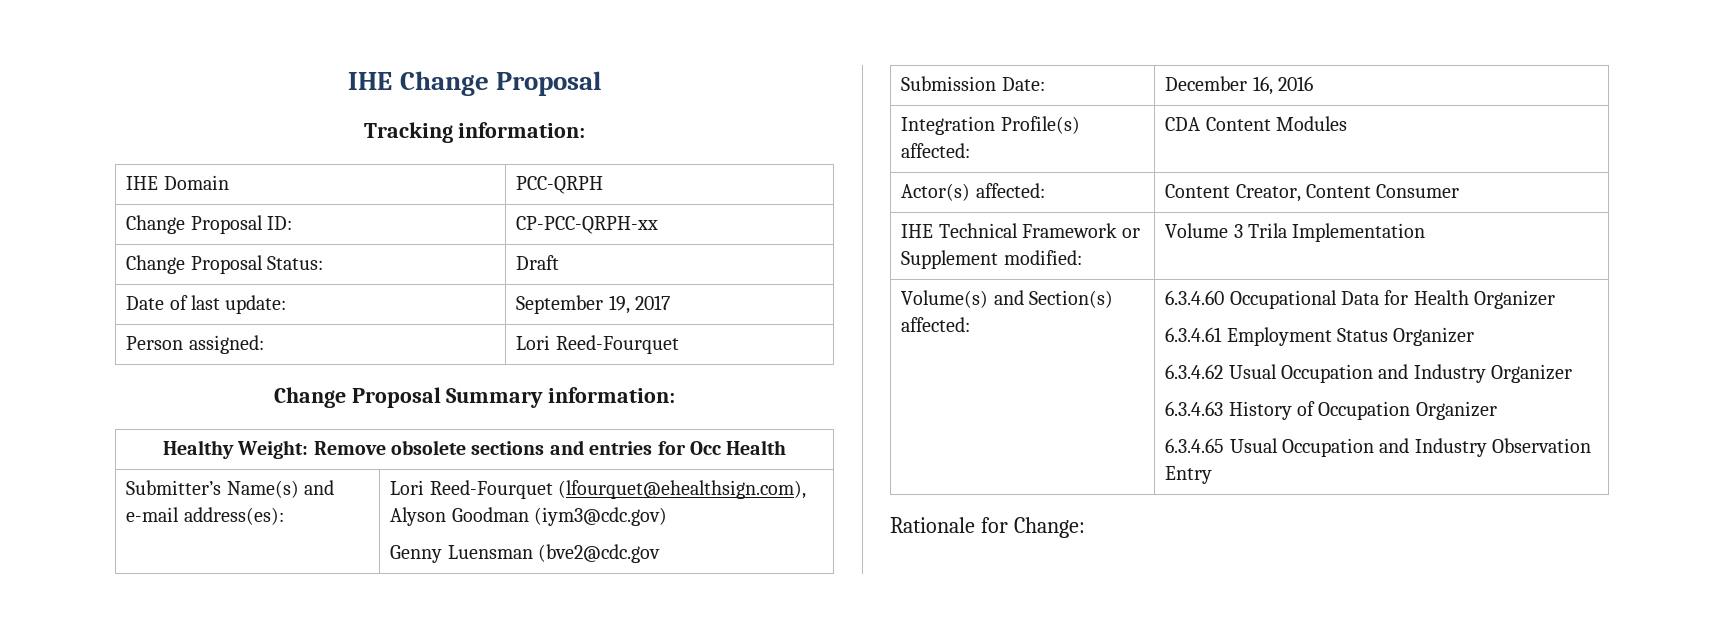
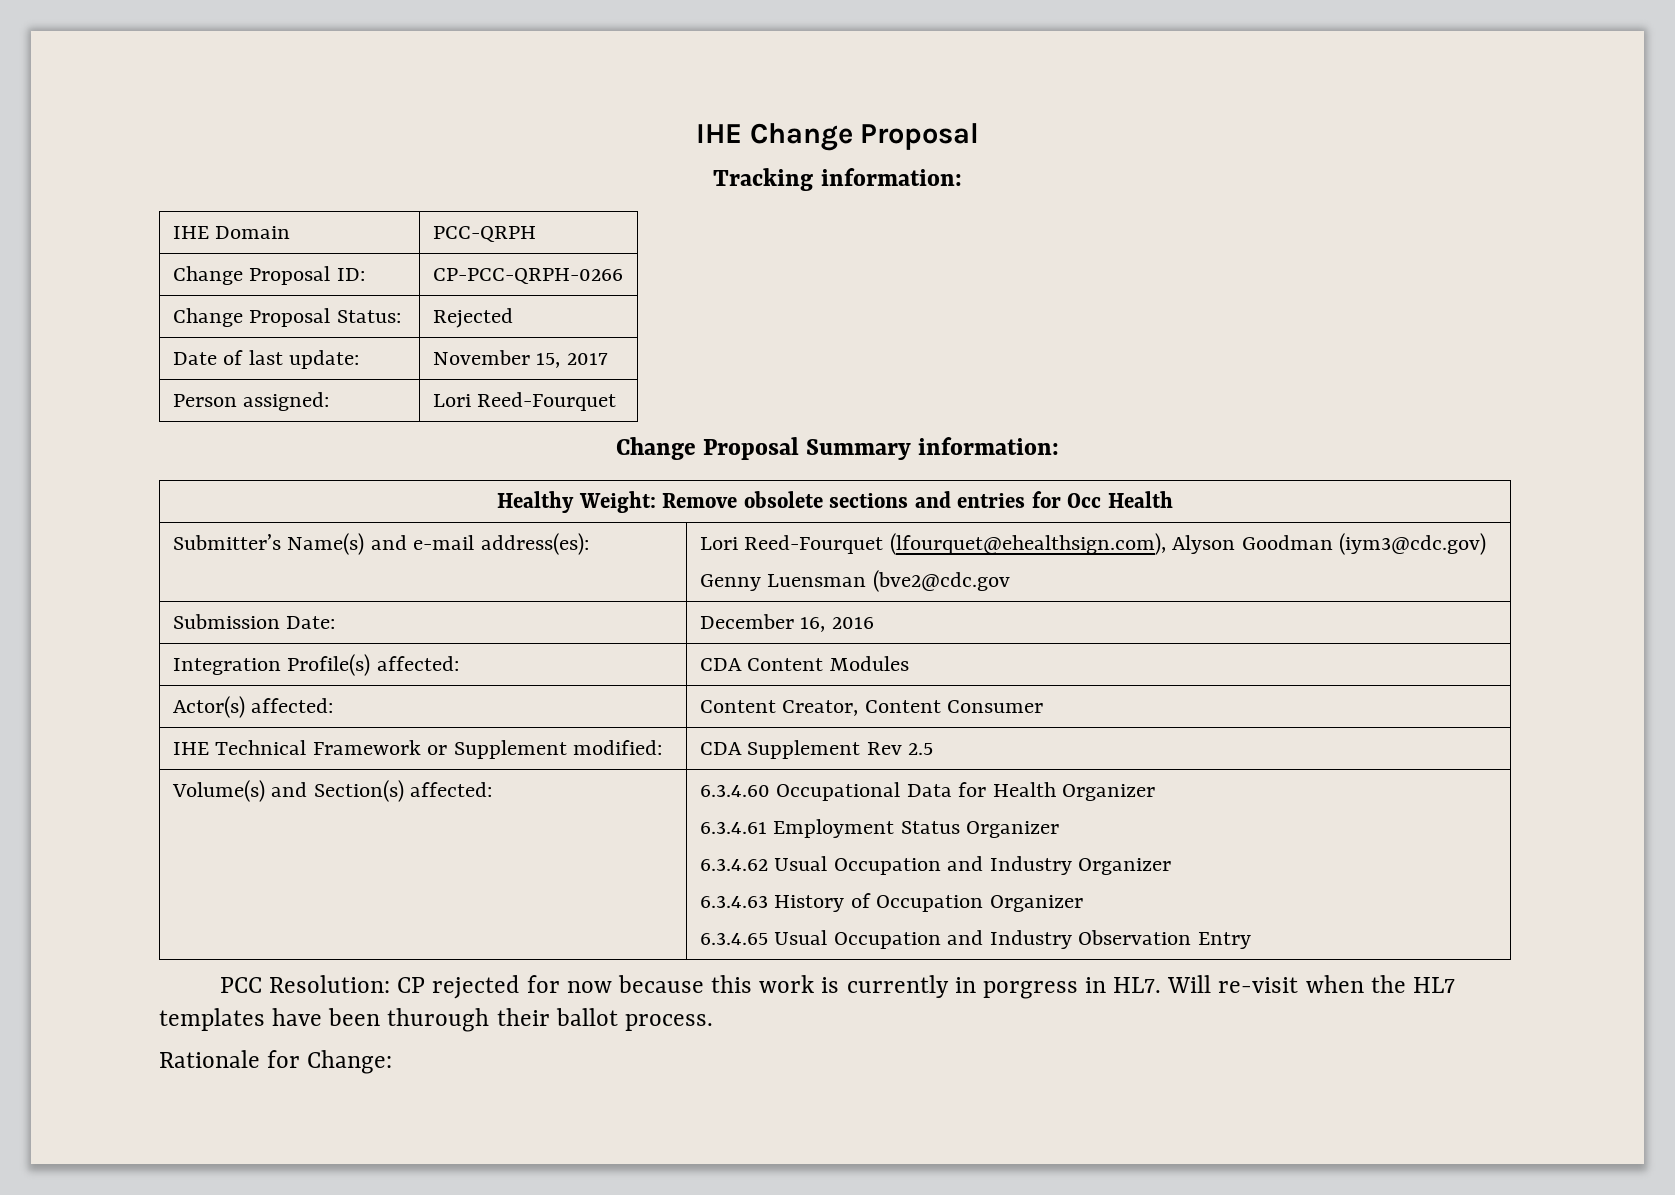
- Change Proposal ID: | CP-PCC-QRPH-xx
+ Change Proposal ID: | CP-PCC-QRPH-0266
- Change Proposal Status: | Draft
+ Change Proposal Status: | Rejected
- Date of last update: | September 19, 2017
+ Date of last update: | November 15, 2017
- IHE Technical Framework or Supplement modified: | Volume 3 Trila Implementation
+ IHE Technical Framework or Supplement modified: | CDA Supplement Rev 2.5
+ PCC Resolution: CP rejected for now because this work is currently in porgress in HL7. Will re-visit when the HL7 templates have been thurough their ballot process.

